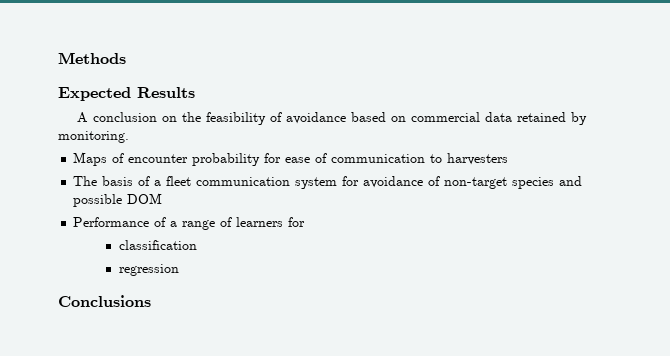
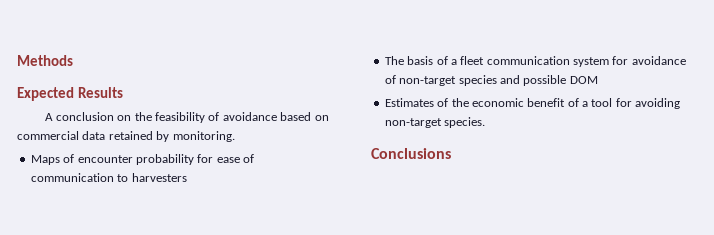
- Performance of a range of learners for
- classification
- regression
+ Estimates of the economic benefit of a tool for avoiding non-target species.

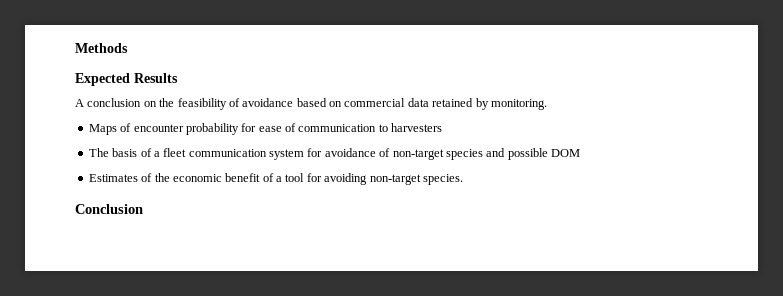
- Conclusions
+ Conclusion

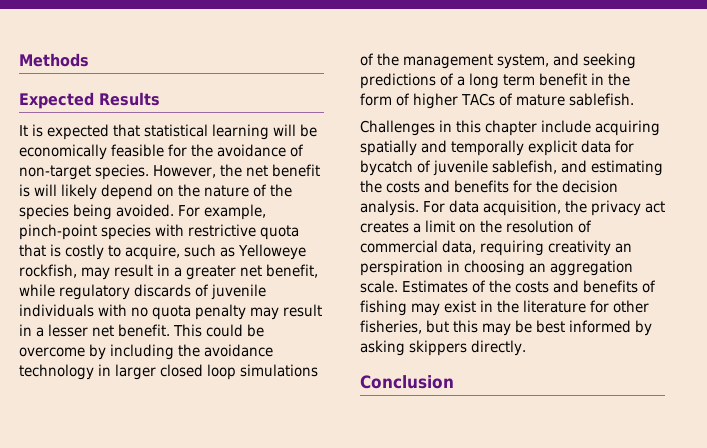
- A conclusion on the feasibility of avoidance based on commercial data retained by monitoring.
- Maps of encounter probability for ease of communication to harvesters
- The basis of a fleet communication system for avoidance of non-target species and possible DOM
- Estimates of the economic benefit of a tool for avoiding non-target species.
+ It is expected that statistical learning will be economically feasible for the avoidance of non-target species. However, the net benefit is will likely depend on the nature of the species being avoided. For example, pinch-point species with restrictive quota that is costly to acquire, such as Yelloweye rockfish, may result in a greater net benefit, while regulatory discards of juvenile individuals with no quota penalty may result in a lesser net benefit. This could be overcome by including the avoidance technology in larger closed loop simulations of the management system, and seeking predictions of a long term benefit in the form of higher TACs of mature sablefish.
+ Challenges in this chapter include acquiring spatially and temporally explicit data for bycatch of juvenile sablefish, and estimating the costs and benefits for the decision analysis. For data acquisition, the privacy act creates a limit on the resolution of commercial data, requiring creativity an perspiration in choosing an aggregation scale. Estimates of the costs and benefits of fishing may exist in the literature for other fisheries, but this may be best informed by asking skippers directly.

